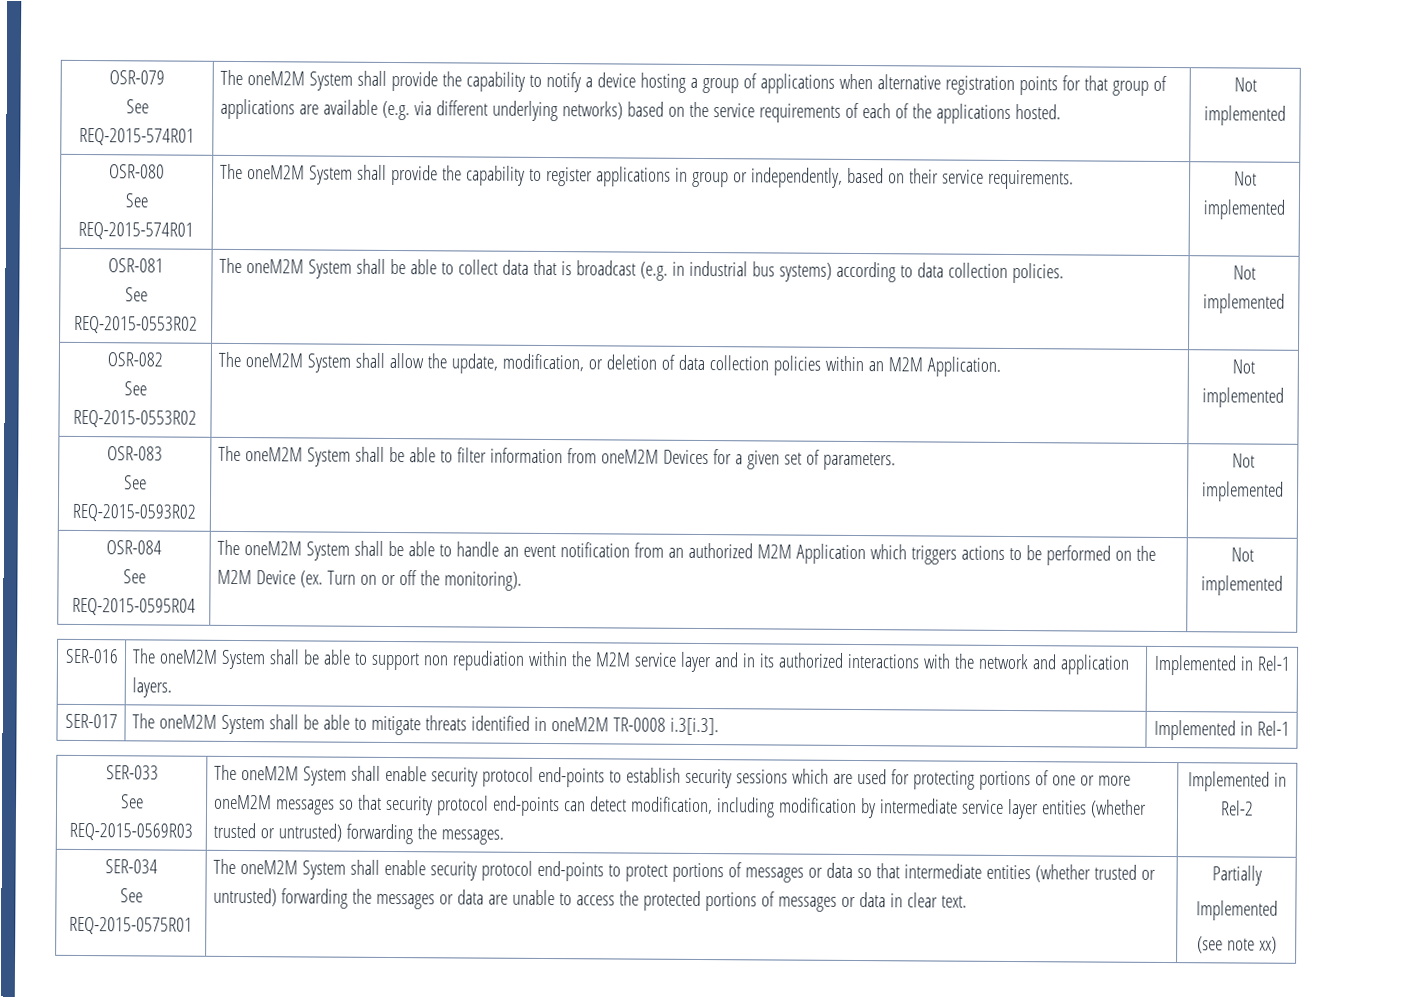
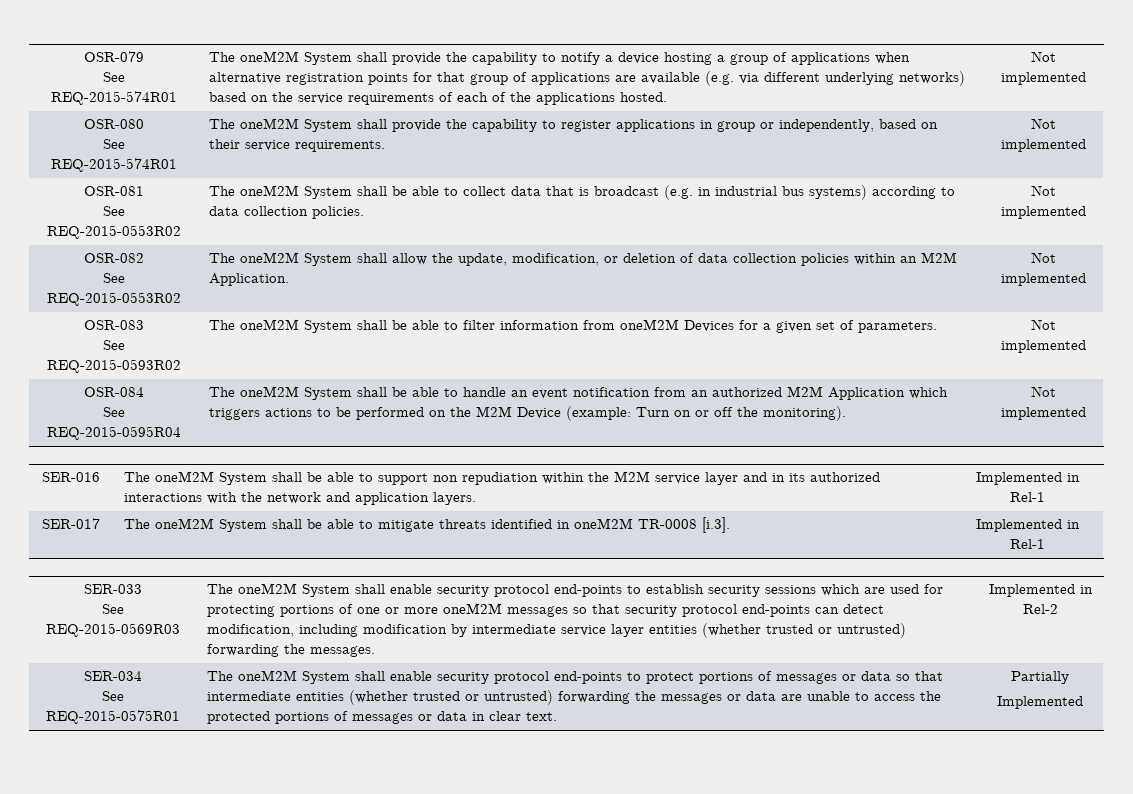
  OSR-084
- See REQ-2015-0595R04 | The oneM2M System shall be able to handle an event notification from an authorized M2M Application which triggers actions to be performed on the M2M Device (ex. Turn on or off the monitoring). | Not implemented
+ See REQ-2015-0595R04 | The oneM2M System shall be able to handle an event notification from an authorized M2M Application which triggers actions to be performed on the M2M Device (example: Turn on or off the monitoring). | Not implemented
- SER-017 | The oneM2M System shall be able to mitigate threats identified in oneM2M TR-0008 i.3[i.3]. | Implemented in Rel-1
+ SER-017 | The oneM2M System shall be able to mitigate threats identified in oneM2M TR-0008 [i.3]. | Implemented in Rel-1
- (see note xx)

